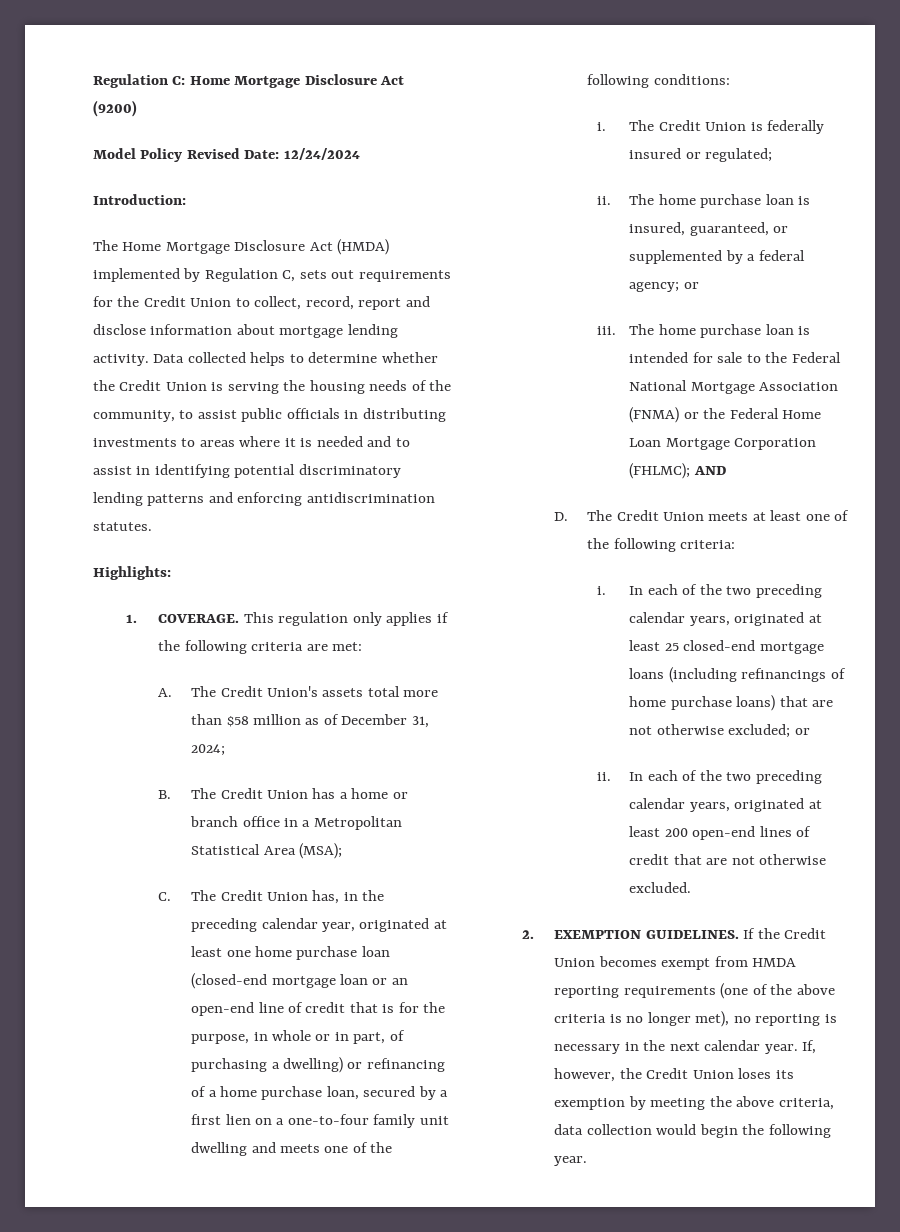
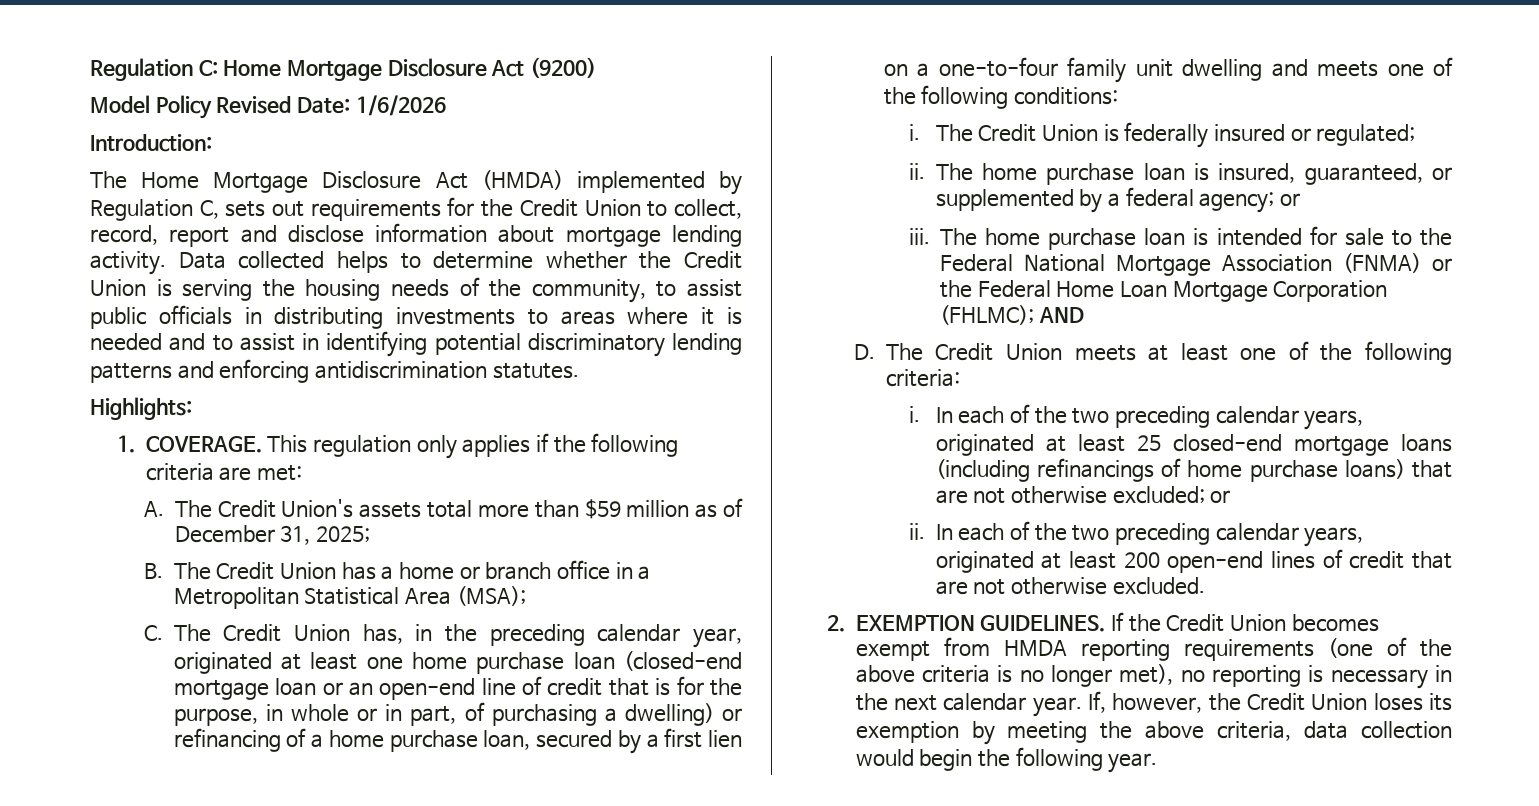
- Model Policy Revised Date: 12/24/2024
+ Model Policy Revised Date: 1/6/2026
- A. The Credit Union's assets total more than $58 million as of December 31, 2024;
+ A. The Credit Union's assets total more than $59 million as of December 31, 2025;

